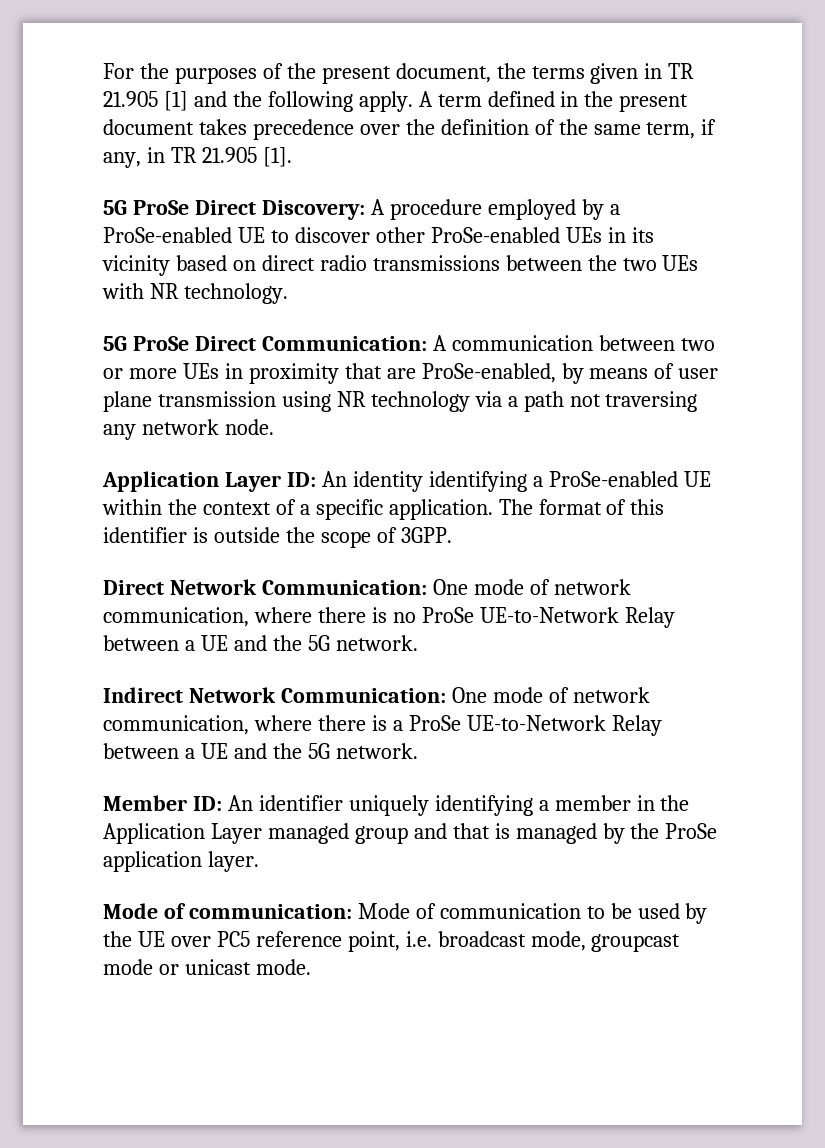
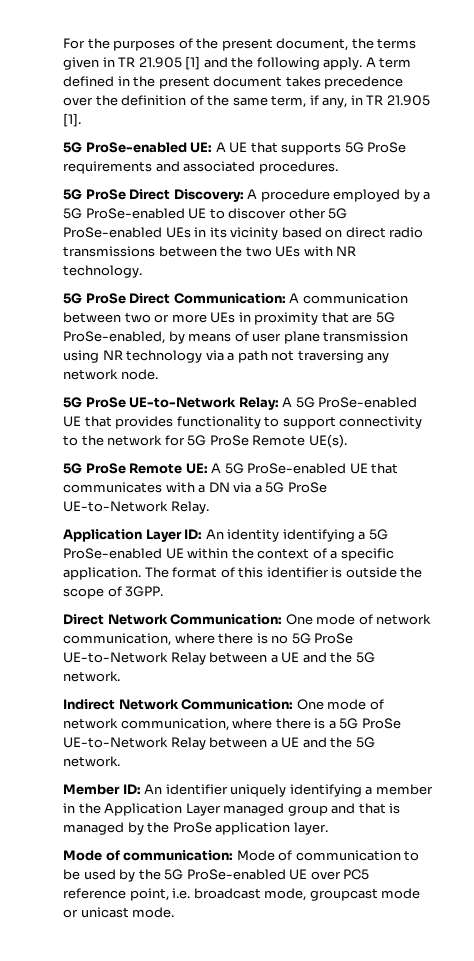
+ 5G ProSe-enabled UE: A UE that supports 5G ProSe requirements and associated procedures.
- 5G ProSe Direct Discovery: A procedure employed by a ProSe-enabled UE to discover other ProSe-enabled UEs in its vicinity based on direct radio transmissions between the two UEs with NR technology.
+ 5G ProSe Direct Discovery: A procedure employed by a 5G ProSe-enabled UE to discover other 5G ProSe-enabled UEs in its vicinity based on direct radio transmissions between the two UEs with NR technology.
- 5G ProSe Direct Communication: A communication between two or more UEs in proximity that are ProSe-enabled, by means of user plane transmission using NR technology via a path not traversing any network node.
+ 5G ProSe Direct Communication: A communication between two or more UEs in proximity that are 5G ProSe-enabled, by means of user plane transmission using NR technology via a path not traversing any network node.
+ 5G ProSe UE-to-Network Relay: A 5G ProSe-enabled UE that provides functionality to support connectivity to the network for 5G ProSe Remote UE(s).
+ 5G ProSe Remote UE: A 5G ProSe-enabled UE that communicates with a DN via a 5G ProSe UE-to-Network Relay.
- Application Layer ID: An identity identifying a ProSe-enabled UE within the context of a specific application.
+ Application Layer ID: An identity identifying a 5G ProSe-enabled UE within the context of a specific application.
- Direct Network Communication: One mode of network communication, where there is no ProSe UE-to-Network Relay between a UE and the 5G network.
+ Direct Network Communication: One mode of network communication, where there is no 5G ProSe UE-to-Network Relay between a UE and the 5G network.
- Indirect Network Communication: One mode of network communication, where there is a ProSe UE-to-Network Relay between a UE and the 5G network.
+ Indirect Network Communication: One mode of network communication, where there is a 5G ProSe UE-to-Network Relay between a UE and the 5G network.
- Mode of communication: Mode of communication to be used by the UE over PC5 reference point, i.e. broadcast mode, groupcast mode or unicast mode.
+ Mode of communication: Mode of communication to be used by the 5G ProSe-enabled UE over PC5 reference point, i.e. broadcast mode, groupcast mode or unicast mode.

